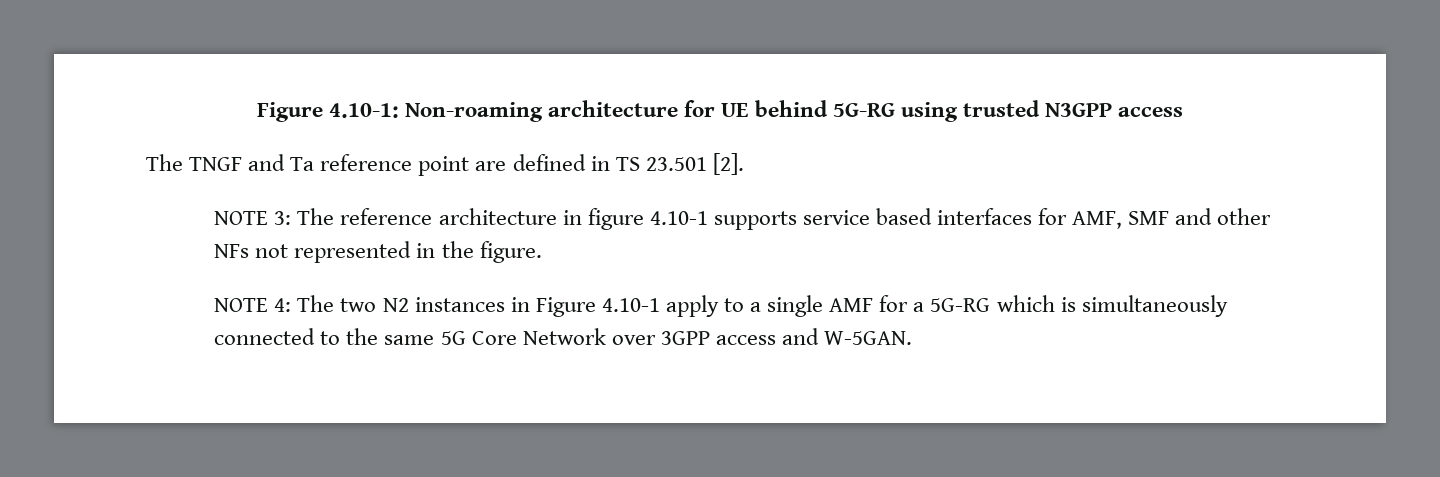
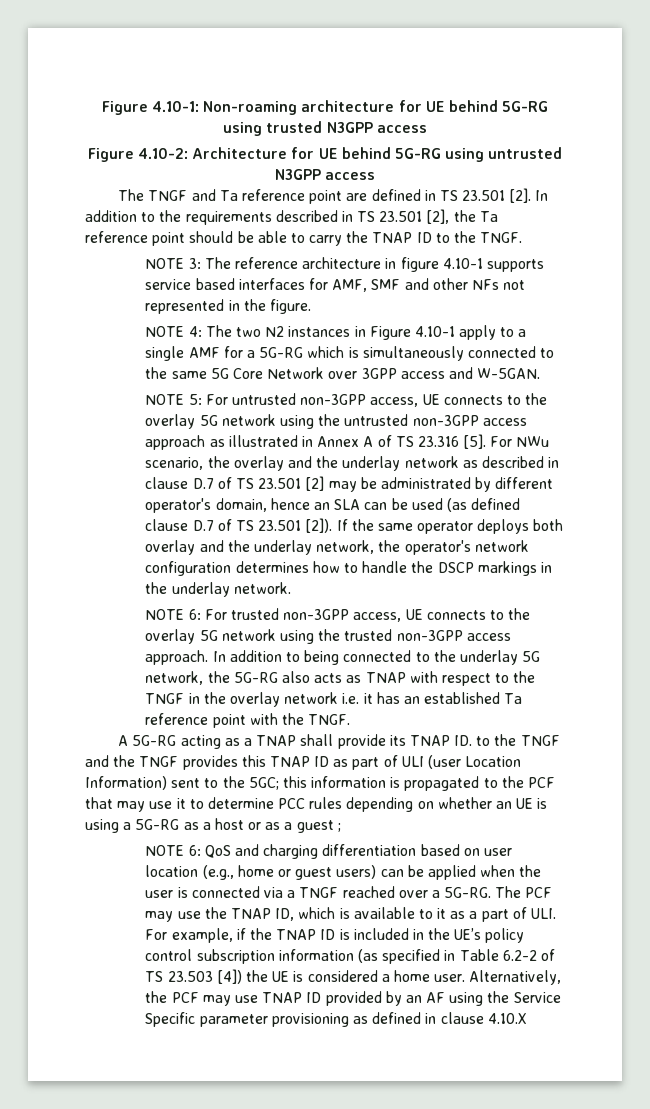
+ Figure 4.10-2: Architecture for UE behind 5G-RG using untrusted N3GPP access
+ In addition to the requirements described in TS 23.501 [2], the Ta reference point should be able to carry the TNAP ID to the TNGF.
+ NOTE 5: For untrusted non-3GPP access, UE connects to the overlay 5G network using the untrusted non-3GPP access approach as illustrated in Annex A of TS 23.316 [5]. For NWu scenario, the overlay and the underlay network as described in clause D.7 of TS 23.501 [2] may be administrated by different operator's domain, hence an SLA can be used (as defined clause D.7 of TS 23.501 [2]). If the same operator deploys both overlay and the underlay network, the operator's network configuration determines how to handle the DSCP markings in the underlay network.
+ NOTE 6: For trusted non-3GPP access, UE connects to the overlay 5G network using the trusted non-3GPP access approach. In addition to being connected to the underlay 5G network, the 5G-RG also acts as TNAP with respect to the TNGF in the overlay network i.e. it has an established Ta reference point with the TNGF.
+ A 5G-RG acting as a TNAP shall provide its TNAP ID. to the TNGF and the TNGF provides this TNAP ID as part of ULI (user Location Information) sent to the 5GC; this information is propagated to the PCF that may use it to determine PCC rules depending on whether an UE is using a 5G-RG as a host or as a guest ;
+ NOTE 6: QoS and charging differentiation based on user location (e.g., home or guest users) can be applied when the user is connected via a TNGF reached over a 5G-RG. The PCF may use the TNAP ID, which is available to it as a part of ULI. For example, if the TNAP ID is included in the UE’s policy control subscription information (as specified in Table 6.2-2 of TS 23.503 [4]) the UE is considered a home user. Alternatively, the PCF may use TNAP ID provided by an AF using the Service Specific parameter provisioning as defined in clause 4.10.X

